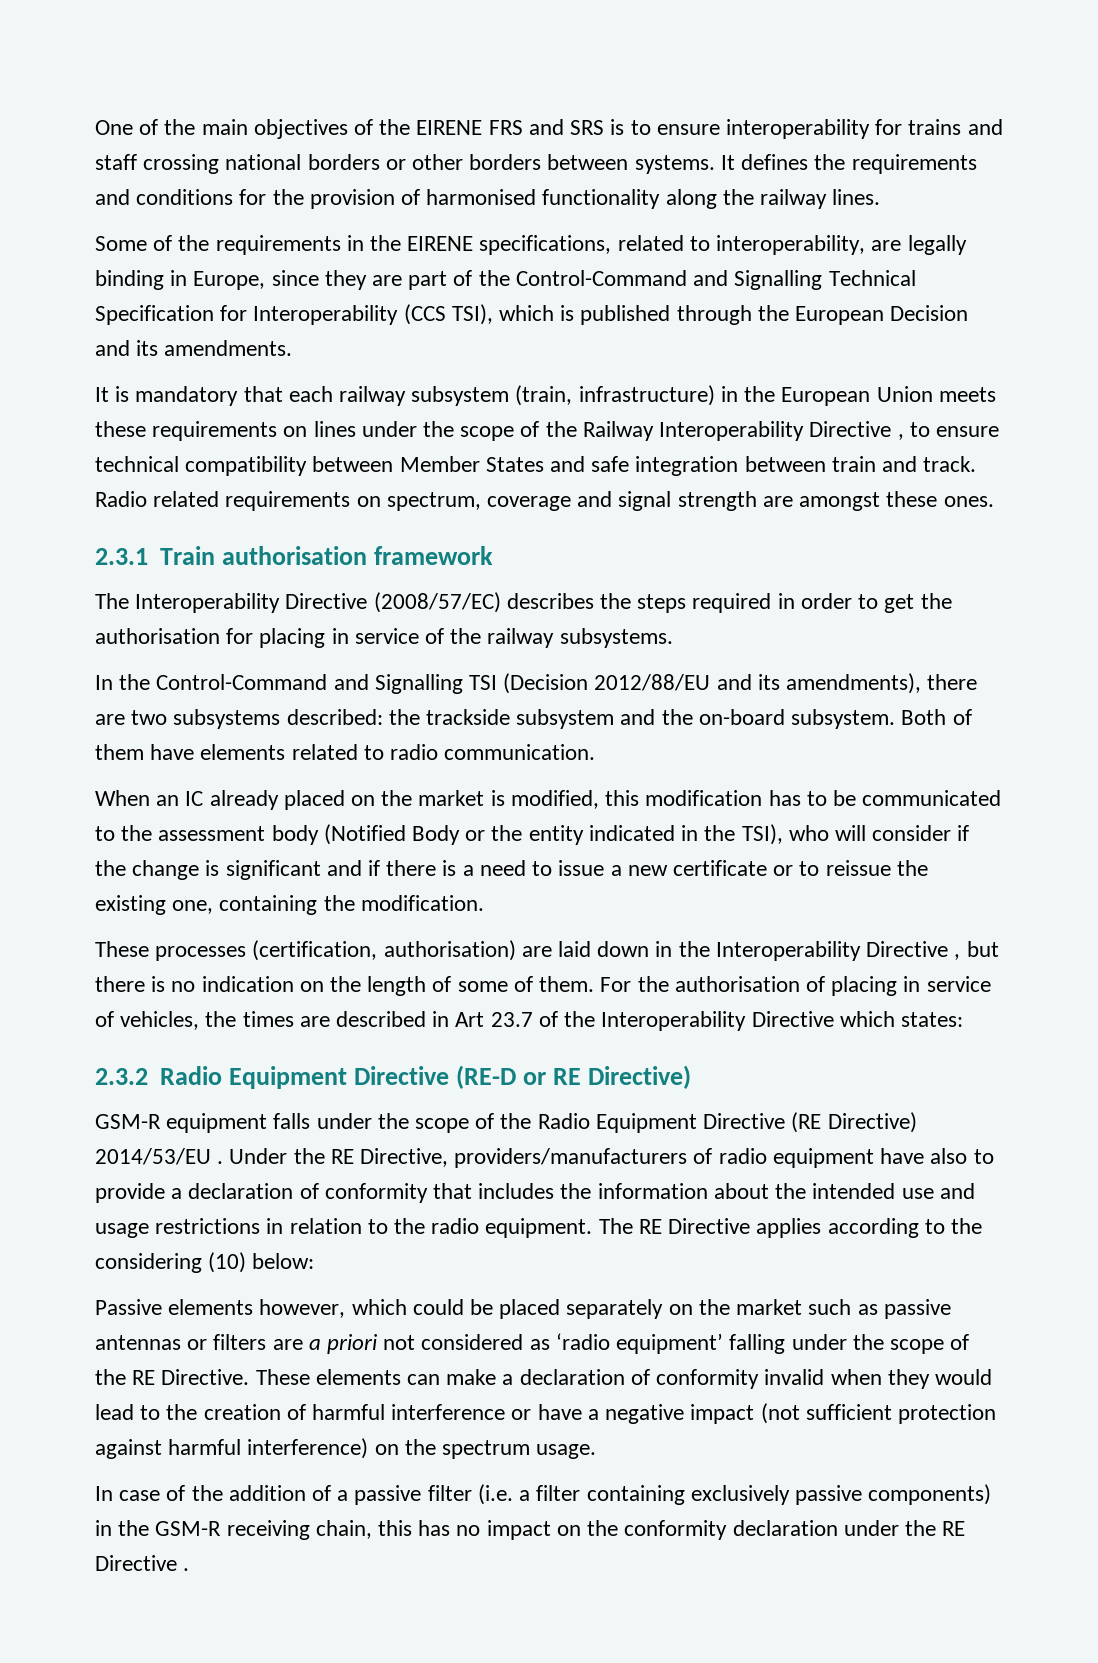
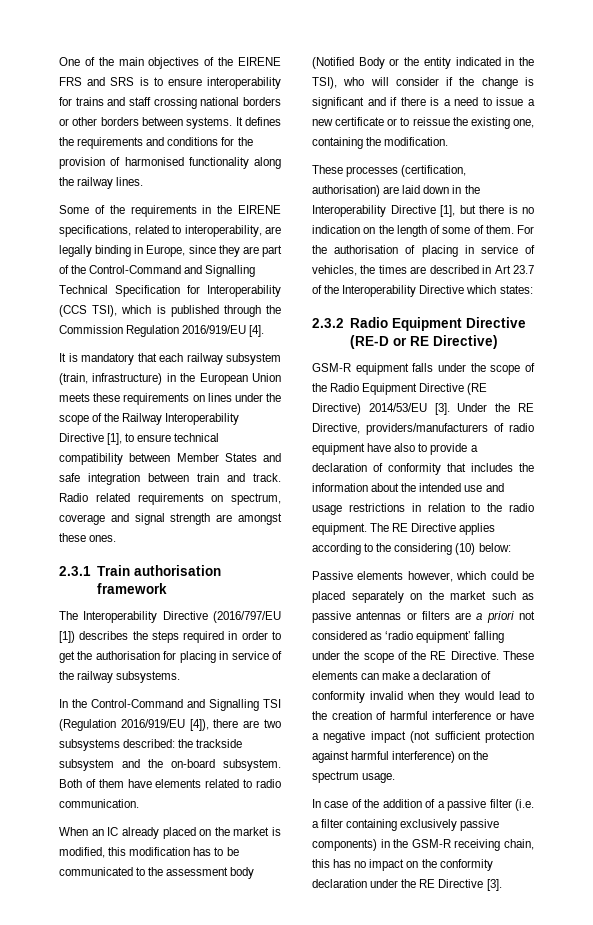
- Some of the requirements in the EIRENE specifications, related to interoperability, are legally binding in Europe, since they are part of the Control-Command and Signalling Technical Specification for Interoperability (CCS TSI), which is published through the European Decision and its amendments.
+ Some of the requirements in the EIRENE specifications, related to interoperability, are legally binding in Europe, since they are part of the Control-Command and Signalling Technical Specification for Interoperability (CCS TSI), which is published through the Commission Regulation 2016/919/EU [4].
- It is mandatory that each railway subsystem (train, infrastructure) in the European Union meets these requirements on lines under the scope of the Railway Interoperability Directive , to ensure technical compatibility between Member States and safe integration between train and track.
+ It is mandatory that each railway subsystem (train, infrastructure) in the European Union meets these requirements on lines under the scope of the Railway Interoperability Directive [1], to ensure technical compatibility between Member States and safe integration between train and track.
- The Interoperability Directive (2008/57/EC) describes the steps required in order to get the authorisation for placing in service of the railway subsystems.
+ The Interoperability Directive (2016/797/EU [1]) describes the steps required in order to get the authorisation for placing in service of the railway subsystems.
- In the Control-Command and Signalling TSI (Decision 2012/88/EU and its amendments), there are two subsystems described: the trackside subsystem and the on-board subsystem.
+ In the Control-Command and Signalling TSI (Regulation 2016/919/EU [4]), there are two subsystems described: the trackside subsystem and the on-board subsystem.
- These processes (certification, authorisation) are laid down in the Interoperability Directive , but there is no indication on the length of some of them.
+ These processes (certification, authorisation) are laid down in the Interoperability Directive [1], but there is no indication on the length of some of them.
- GSM-R equipment falls under the scope of the Radio Equipment Directive (RE Directive) 2014/53/EU .
+ GSM-R equipment falls under the scope of the Radio Equipment Directive (RE Directive) 2014/53/EU [3].
- In case of the addition of a passive filter (i.e. a filter containing exclusively passive components) in the GSM-R receiving chain, this has no impact on the conformity declaration under the RE Directive .
+ In case of the addition of a passive filter (i.e. a filter containing exclusively passive components) in the GSM-R receiving chain, this has no impact on the conformity declaration under the RE Directive [3].

